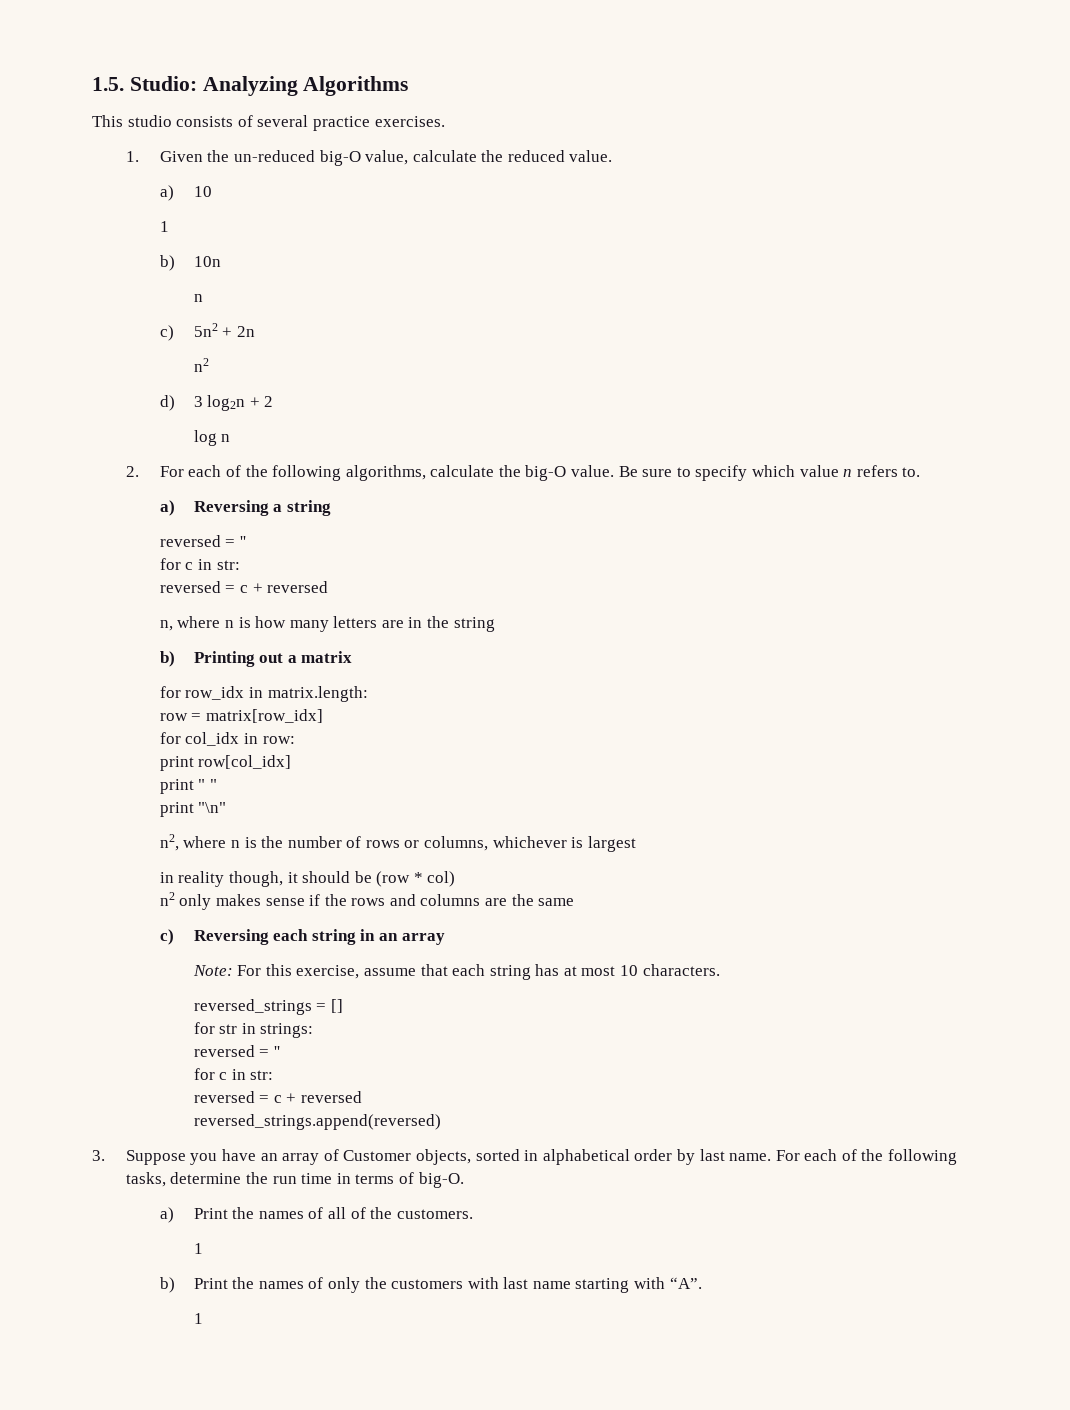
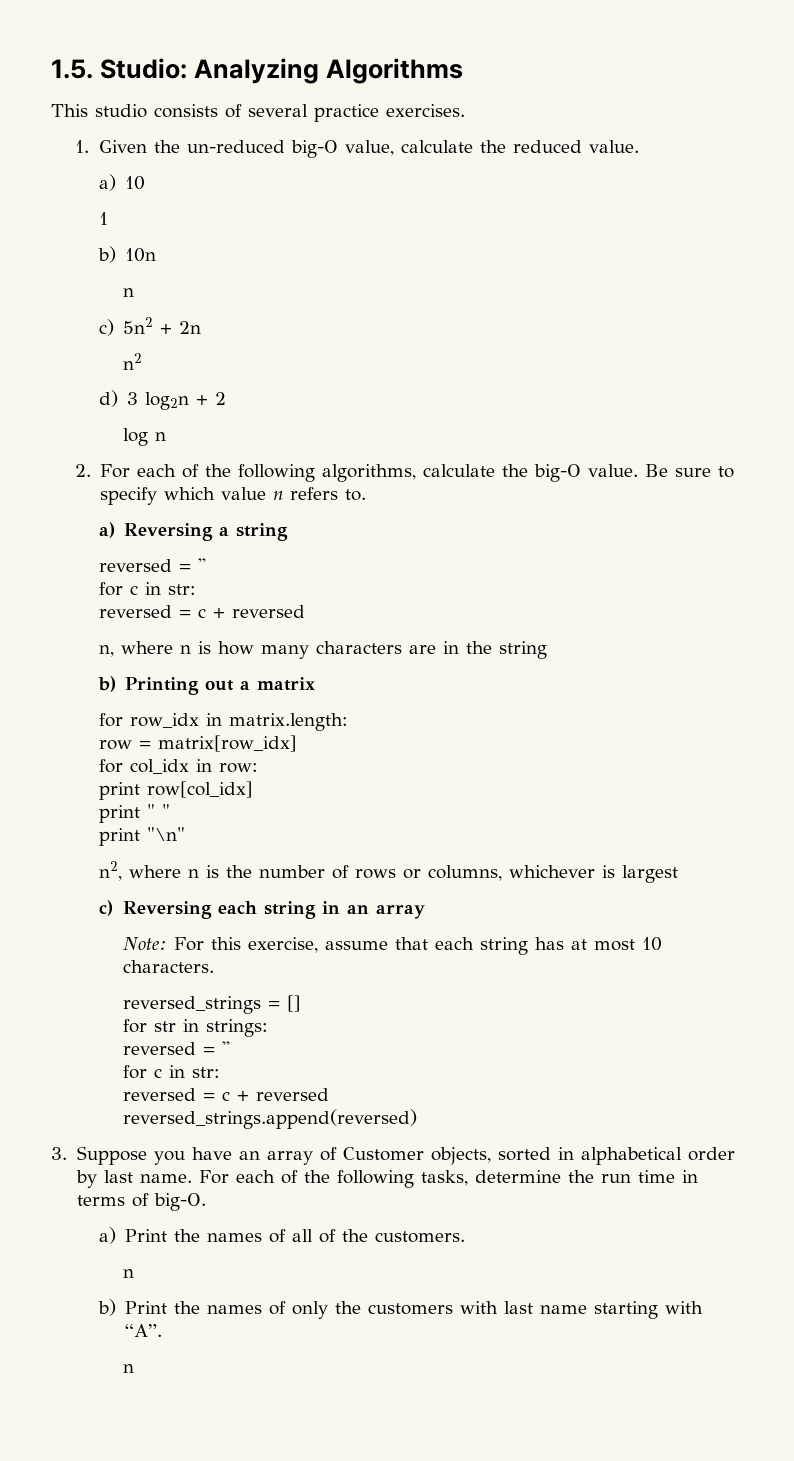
- n, where n is how many letters are in the string
+ n, where n is how many characters are in the string
- in reality though, it should be (row * col)
- n2 only makes sense if the rows and columns are the same
  a) Print the names of all of the customers.
- 1
+ n
  b) Print the names of only the customers with last name starting with “A”.
- 1
+ n

